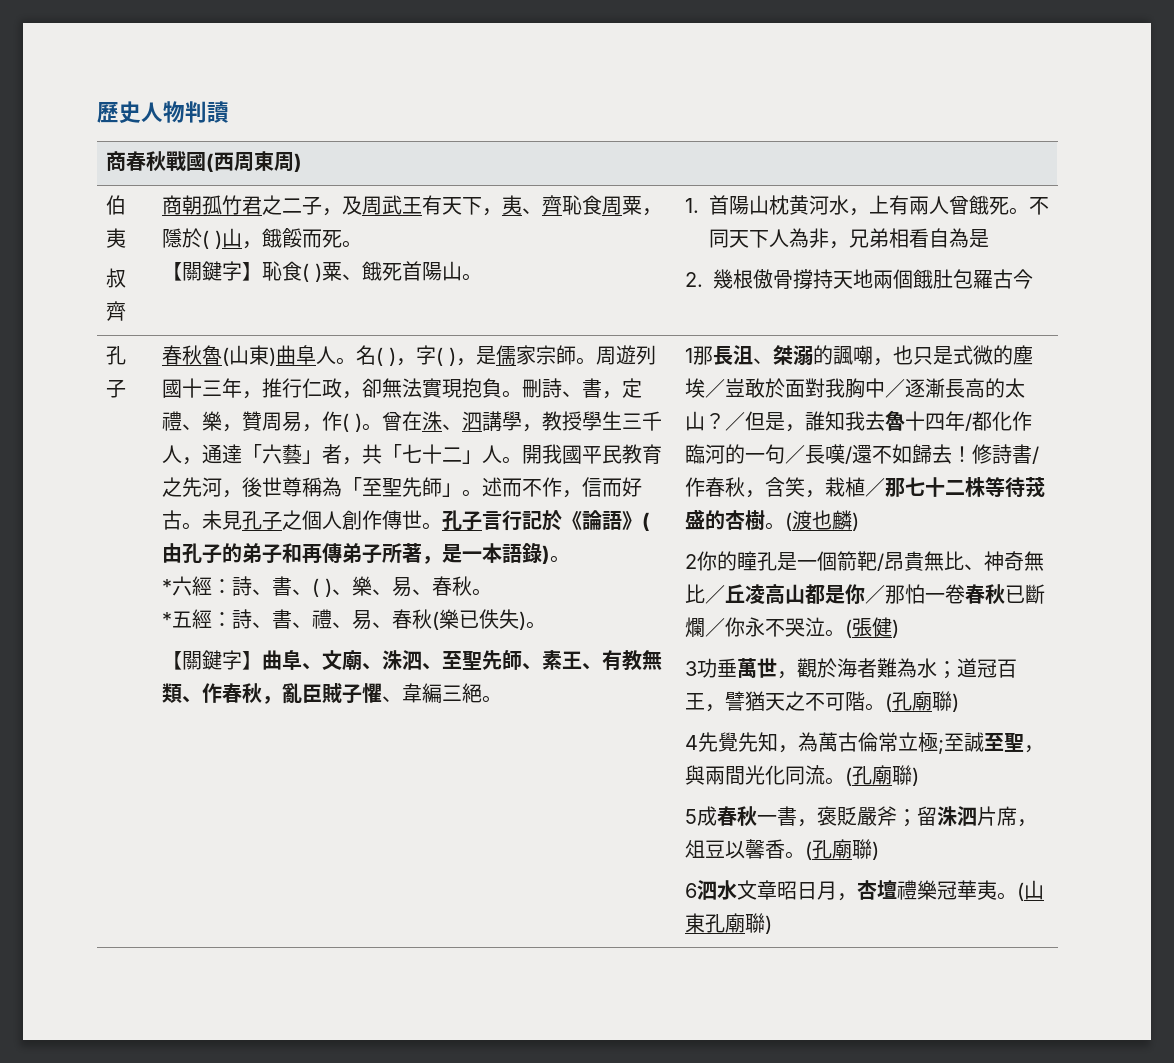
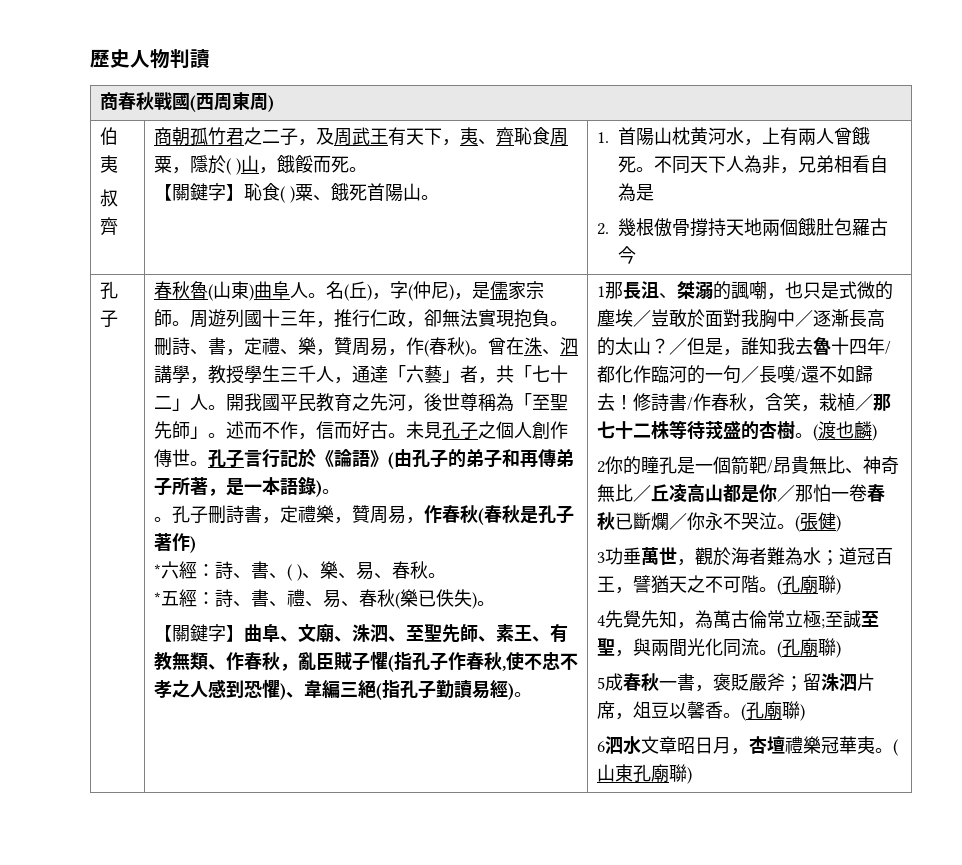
- 名( )，字( )，是儒家宗師。
+ 名(丘)，字(仲尼)，是儒家宗師。
- 刪詩、書，定禮、樂，贊周易，作( )。
+ 刪詩、書，定禮、樂，贊周易，作(春秋)。
+ 。孔子刪詩書，定禮樂，贊周易，作春秋(春秋是孔子著作)
- 【關鍵字】曲阜、文廟、洙泗、至聖先師、素王、有教無類、作春秋，亂臣賊子懼、韋編三絕。
+ 【關鍵字】曲阜、文廟、洙泗、至聖先師、素王、有教無類、作春秋，亂臣賊子懼(指孔子作春秋,使不忠不孝之人感到恐懼)、韋編三絕(指孔子勤讀易經)。

